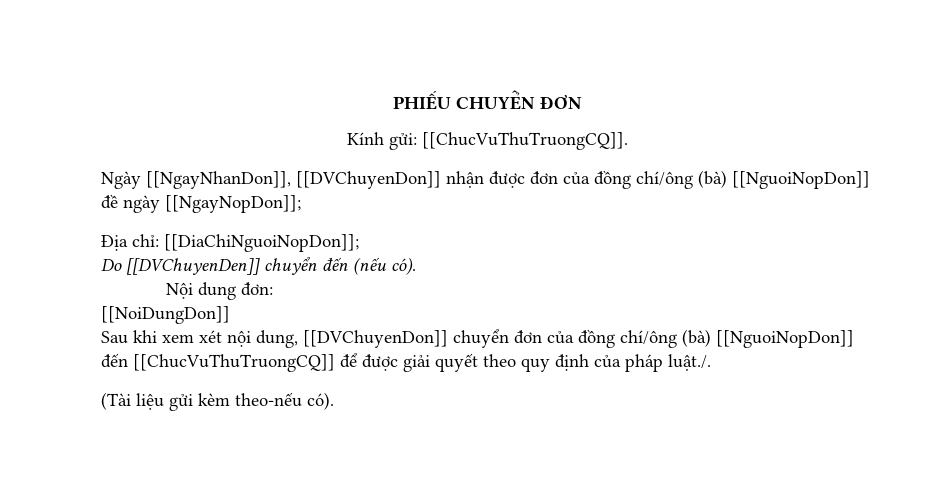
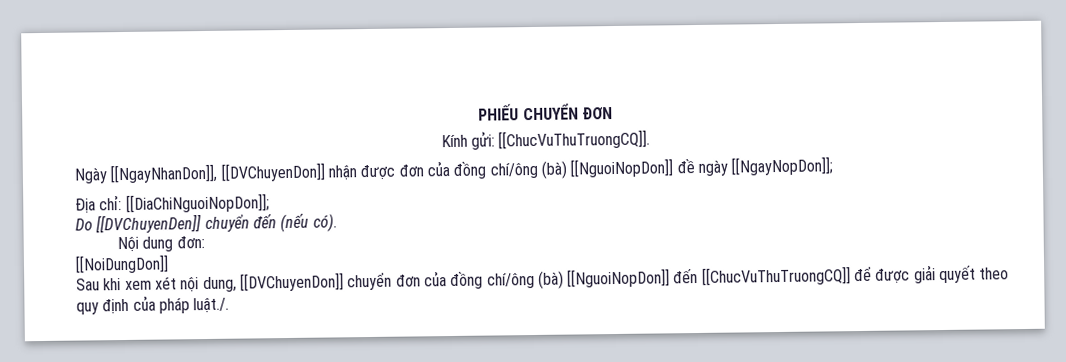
- (Tài liệu gửi kèm theo-nếu có).

